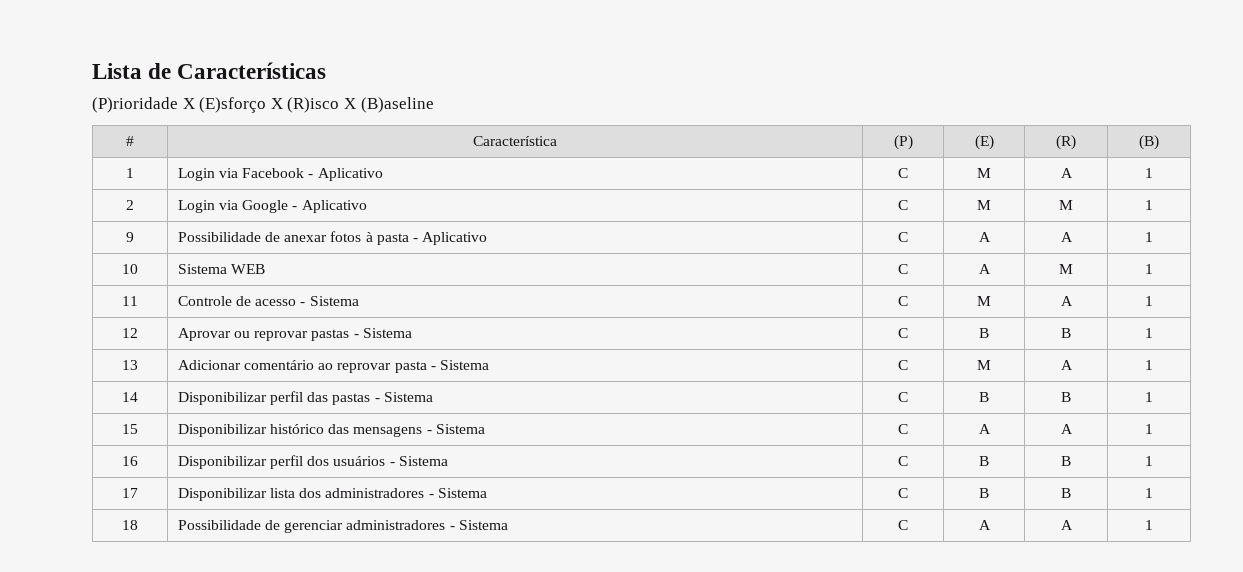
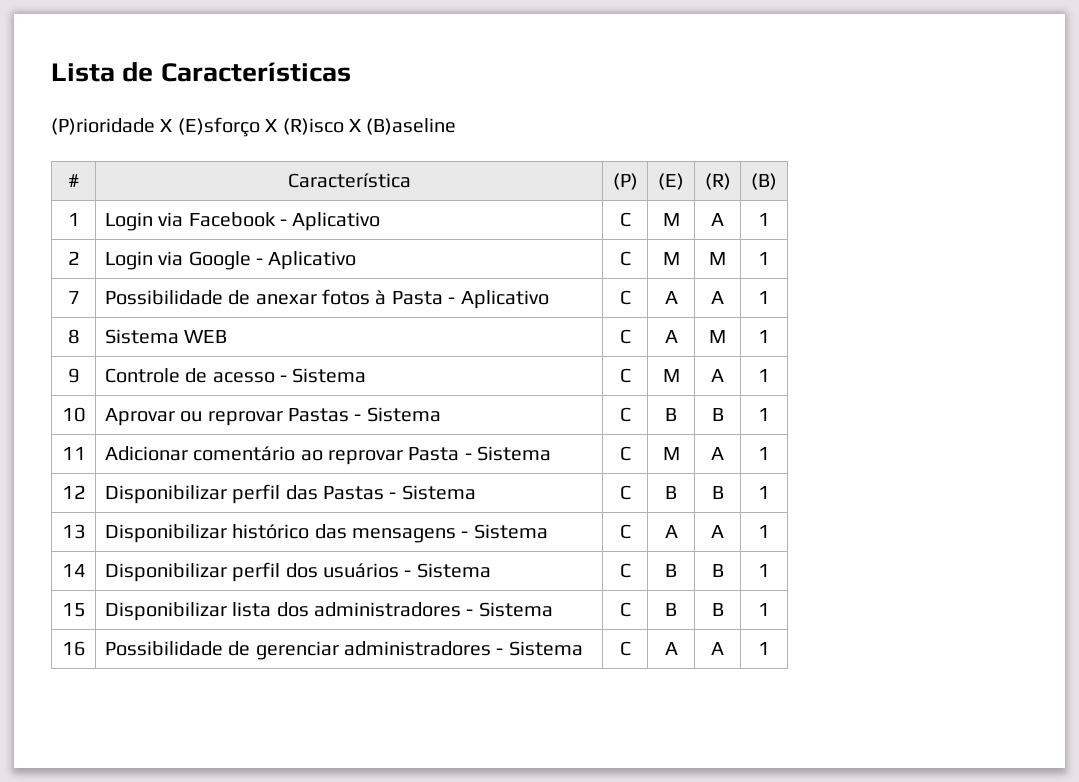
- 9 | Possibilidade de anexar fotos à pasta - Aplicativo | C | A | A | 1
+ 7 | Possibilidade de anexar fotos à Pasta - Aplicativo | C | A | A | 1
- 10 | Sistema WEB | C | A | M | 1
+ 8 | Sistema WEB | C | A | M | 1
- 11 | Controle de acesso - Sistema | C | M | A | 1
+ 9 | Controle de acesso - Sistema | C | M | A | 1
- 12 | Aprovar ou reprovar pastas - Sistema | C | B | B | 1
+ 10 | Aprovar ou reprovar Pastas - Sistema | C | B | B | 1
+ 11 | Adicionar comentário ao reprovar Pasta - Sistema | C | M | A | 1
+ 12 | Disponibilizar perfil das Pastas - Sistema | C | B | B | 1
- 13 | Adicionar comentário ao reprovar pasta - Sistema | C | M | A | 1
- 14 | Disponibilizar perfil das pastas - Sistema | C | B | B | 1
- 15 | Disponibilizar histórico das mensagens - Sistema | C | A | A | 1
+ 13 | Disponibilizar histórico das mensagens - Sistema | C | A | A | 1
- 16 | Disponibilizar perfil dos usuários - Sistema | C | B | B | 1
+ 14 | Disponibilizar perfil dos usuários - Sistema | C | B | B | 1
- 17 | Disponibilizar lista dos administradores - Sistema | C | B | B | 1
+ 15 | Disponibilizar lista dos administradores - Sistema | C | B | B | 1
- 18 | Possibilidade de gerenciar administradores - Sistema | C | A | A | 1
+ 16 | Possibilidade de gerenciar administradores - Sistema | C | A | A | 1

